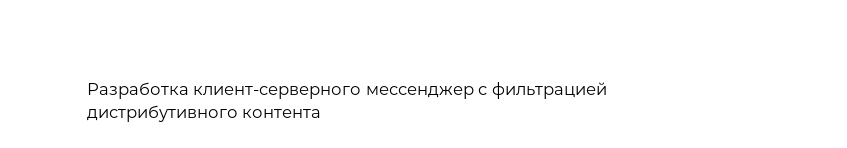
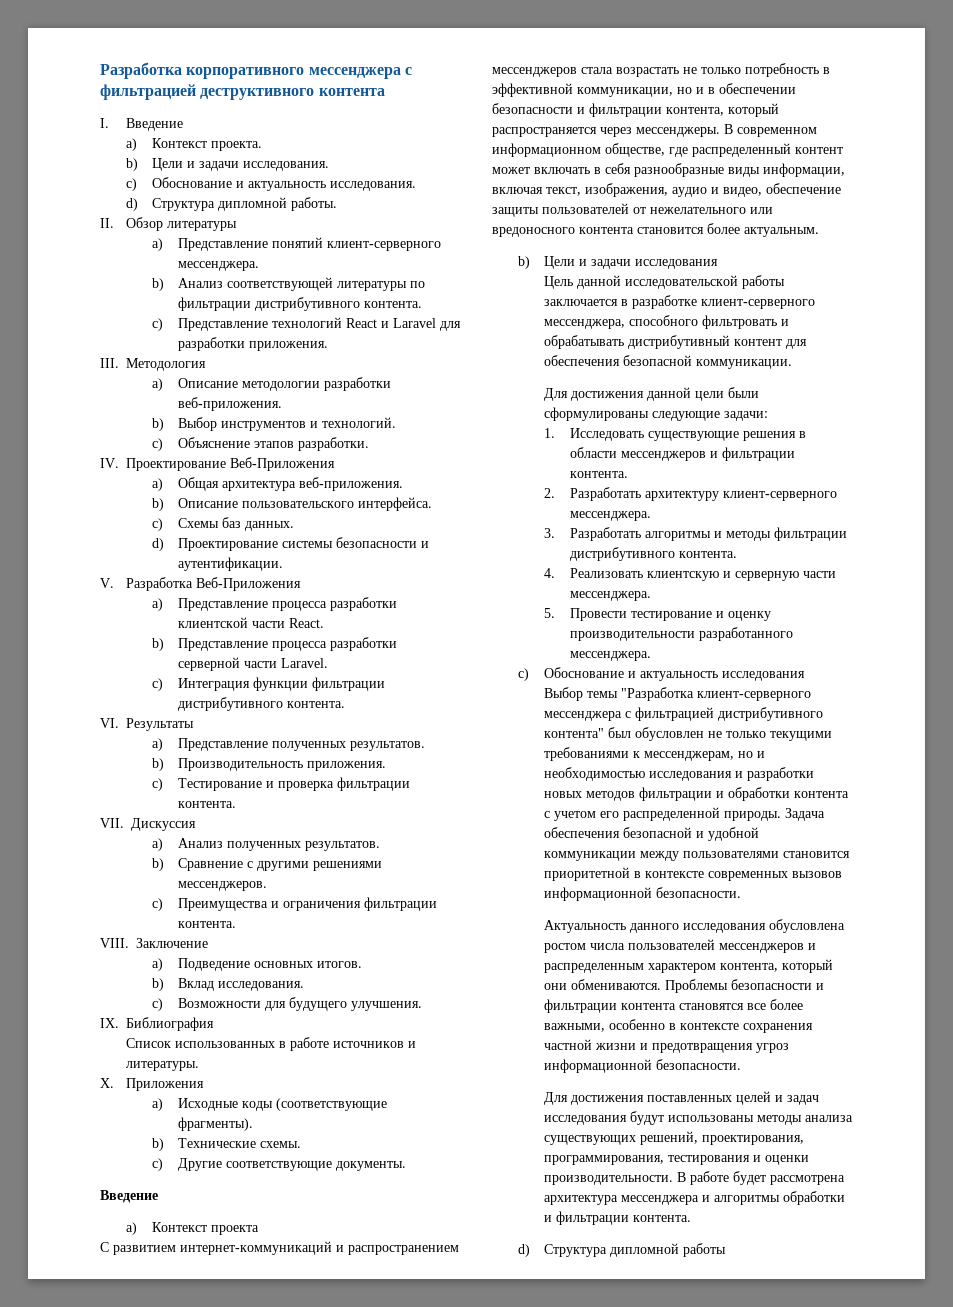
- Разработка клиент-серверного мессенджер с фильтрацией дистрибутивного контента
+ Разработка корпоративного мессенджера с фильтрацией деструктивного контента
+ I. Введение
+ a) Контекст проекта.
+ b) Цели и задачи исследования.
+ c) Обоснование и актуальность исследования.
+ d) Структура дипломной работы.
+ II. Обзор литературы
+ a) Представление понятий клиент-серверного мессенджера.
+ b) Анализ соответствующей литературы по фильтрации дистрибутивного контента.
+ c) Представление технологий React и Laravel для разработки приложения.
+ III. Методология
+ a) Описание методологии разработки веб-приложения.
+ b) Выбор инструментов и технологий.
+ c) Объяснение этапов разработки.
+ IV. Проектирование Веб-Приложения
+ a) Общая архитектура веб-приложения.
+ b) Описание пользовательского интерфейса.
+ c) Схемы баз данных.
+ d) Проектирование системы безопасности и аутентификации.
+ V. Разработка Веб-Приложения
+ a) Представление процесса разработки клиентской части React.
+ b) Представление процесса разработки серверной части Laravel.
+ c) Интеграция функции фильтрации дистрибутивного контента.
+ VI. Результаты
+ a) Представление полученных результатов.
+ b) Производительность приложения.
+ c) Тестирование и проверка фильтрации контента.
+ VII. Дискуссия
+ a) Анализ полученных результатов.
+ b) Сравнение с другими решениями мессенджеров.
+ c) Преимущества и ограничения фильтрации контента.
+ VIII. Заключение
+ a) Подведение основных итогов.
+ b) Вклад исследования.
+ c) Возможности для будущего улучшения.
+ IX. Библиография
+ Список использованных в работе источников и литературы.
+ X. Приложения
+ a) Исходные коды (соответствующие фрагменты).
+ b) Технические схемы.
+ c) Другие соответствующие документы.
+ Введение
+ a) Контекст проекта
+ С развитием интернет-коммуникаций и распространением мессенджеров стала возрастать не только потребность в эффективной коммуникации, но и в обеспечении безопасности и фильтрации контента, который распространяется через мессенджеры. В современном информационном обществе, где распределенный контент может включать в себя разнообразные виды информации, включая текст, изображения, аудио и видео, обеспечение защиты пользователей от нежелательного или вредоносного контента становится более актуальным.
+ b) Цели и задачи исследования
+ Цель данной исследовательской работы заключается в разработке клиент-серверного мессенджера, способного фильтровать и обрабатывать дистрибутивный контент для обеспечения безопасной коммуникации.
+ Для достижения данной цели были сформулированы следующие задачи:
+ 1. Исследовать существующие решения в области мессенджеров и фильтрации контента.
+ 2. Разработать архитектуру клиент-серверного мессенджера.
+ 3. Разработать алгоритмы и методы фильтрации дистрибутивного контента.
+ 4. Реализовать клиентскую и серверную части мессенджера.
+ 5. Провести тестирование и оценку производительности разработанного мессенджера.
+ c) Обоснование и актуальность исследования
+ Выбор темы "Разработка клиент-серверного мессенджера с фильтрацией дистрибутивного контента" был обусловлен не только текущими требованиями к мессенджерам, но и необходимостью исследования и разработки новых методов фильтрации и обработки контента с учетом его распределенной природы. Задача обеспечения безопасной и удобной коммуникации между пользователями становится приоритетной в контексте современных вызовов информационной безопасности.
+ Актуальность данного исследования обусловлена ростом числа пользователей мессенджеров и распределенным характером контента, который они обмениваются. Проблемы безопасности и фильтрации контента становятся все более важными, особенно в контексте сохранения частной жизни и предотвращения угроз информационной безопасности.
+ Для достижения поставленных целей и задач исследования будут использованы методы анализа существующих решений, проектирования, программирования, тестирования и оценки производительности. В работе будет рассмотрена архитектура мессенджера и алгоритмы обработки и фильтрации контента.
+ d) Структура дипломной работы

